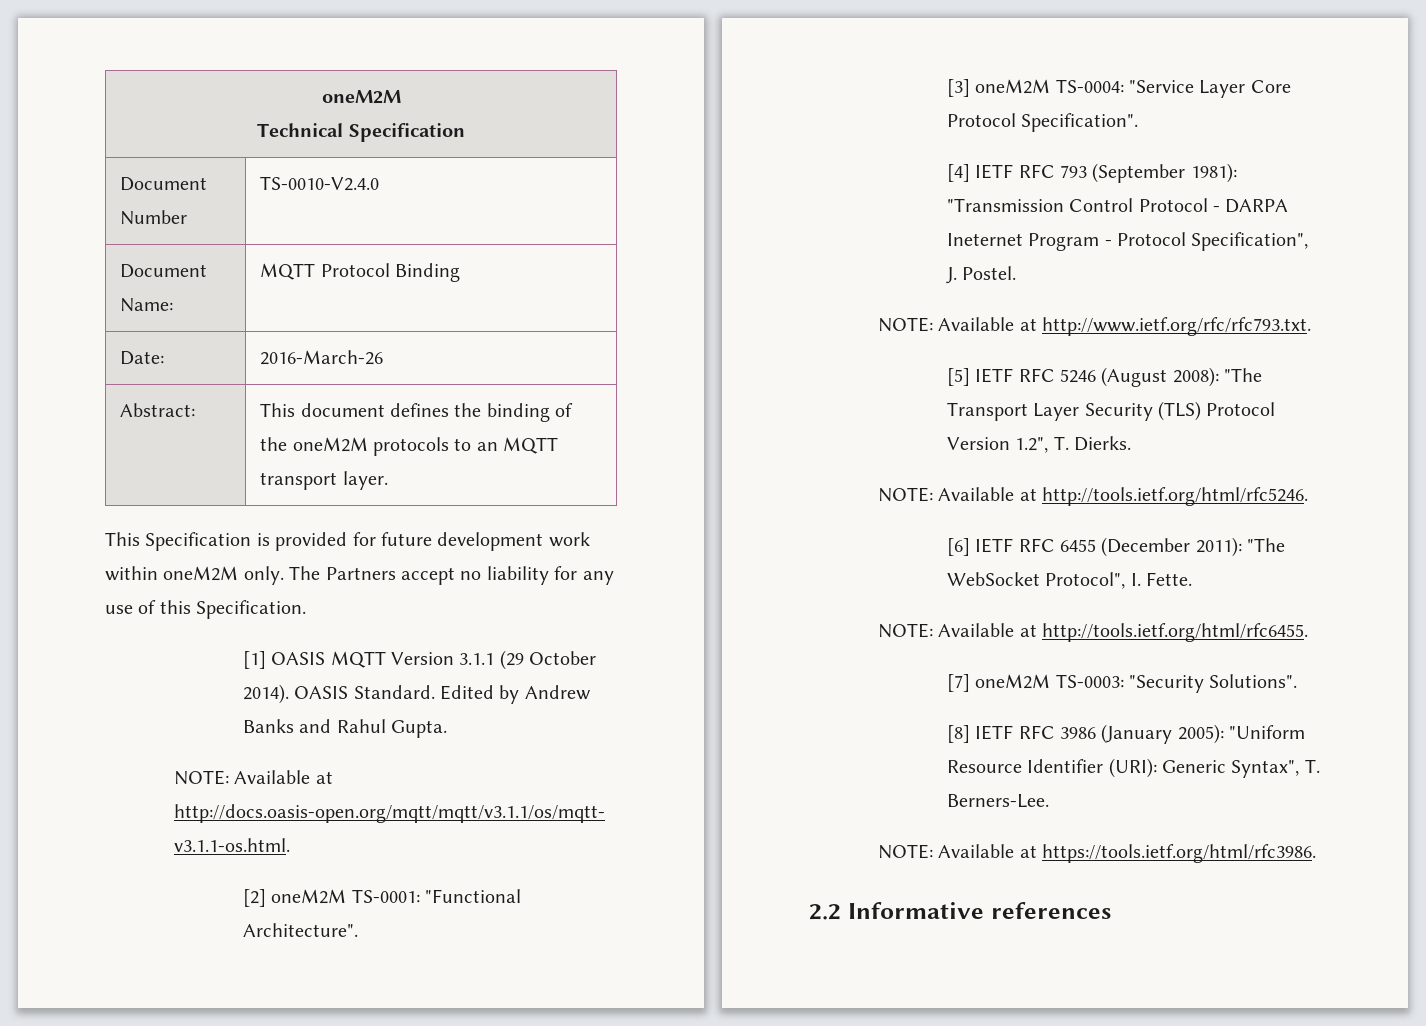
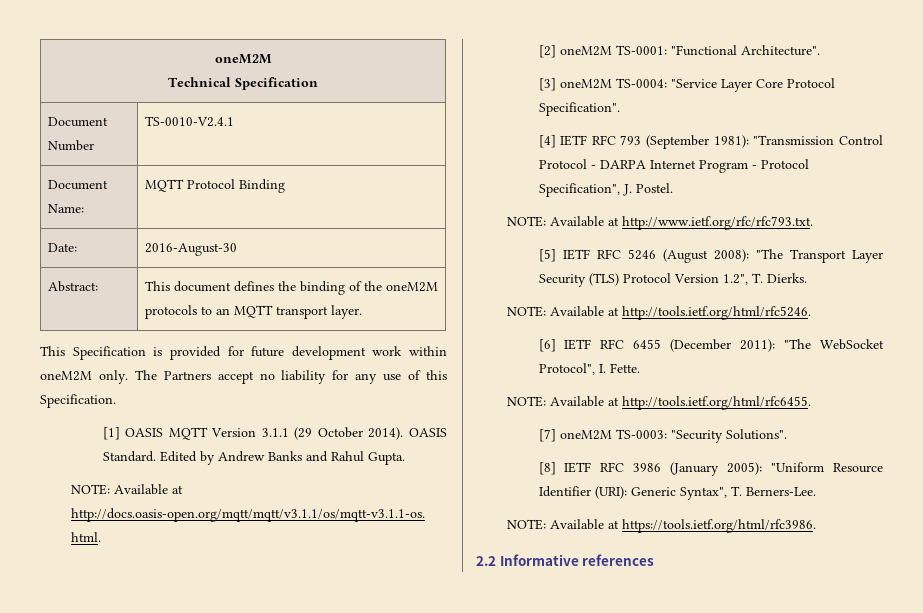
- Document Number | TS-0010-V2.4.0
+ Document Number | TS-0010-V2.4.1
- Date: | 2016-March-26
+ Date: | 2016-August-30
- [4] IETF RFC 793 (September 1981): "Transmission Control Protocol - DARPA Ineternet Program - Protocol Specification", J. Postel.
+ [4] IETF RFC 793 (September 1981): "Transmission Control Protocol - DARPA Internet Program - Protocol Specification", J. Postel.

